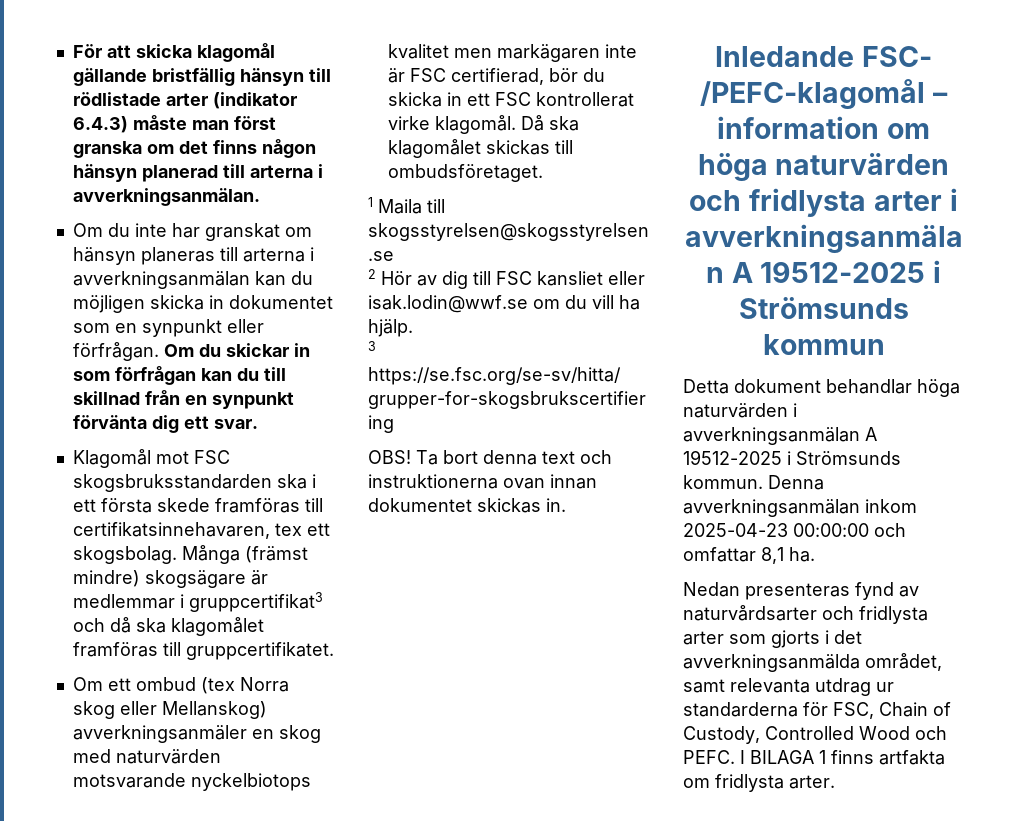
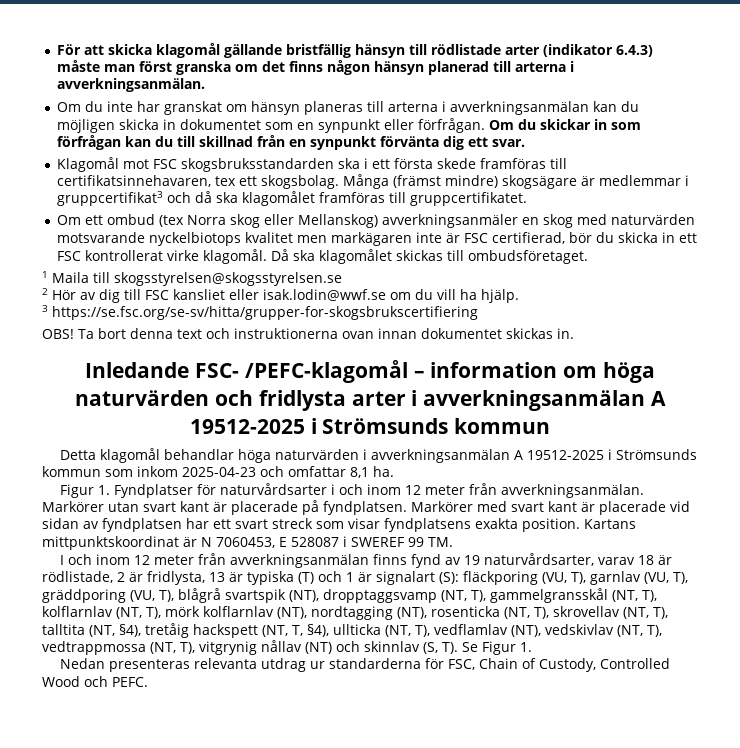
- Detta dokument behandlar höga naturvärden i avverkningsanmälan A 19512-2025 i Strömsunds kommun. Denna avverkningsanmälan inkom 2025-04-23 00:00:00 och omfattar 8,1 ha.
+ Detta klagomål behandlar höga naturvärden i avverkningsanmälan A 19512-2025 i Strömsunds kommun som inkom 2025-04-23 och omfattar 8,1 ha.
- Nedan presenteras fynd av naturvårdsarter och fridlysta arter som gjorts i det avverkningsanmälda området, samt relevanta utdrag ur standarderna för FSC, Chain of Custody, Controlled Wood och PEFC. I BILAGA 1 finns artfakta om fridlysta arter.
+ Figur 1. Fyndplatser för naturvårdsarter i och inom 12 meter från avverkningsanmälan. Markörer utan svart kant är placerade på fyndplatsen. Markörer med svart kant är placerade vid sidan av fyndplatsen har ett svart streck som visar fyndplatsens exakta position. Kartans mittpunktskoordinat är N 7060453, E 528087 i SWEREF 99 TM.
+ I och inom 12 meter från avverkningsanmälan finns fynd av 19 naturvårdsarter, varav 18 är rödlistade, 2 är fridlysta, 13 är typiska (T) och 1 är signalart (S): fläckporing (VU, T), garnlav (VU, T), gräddporing (VU, T), blågrå svartspik (NT), dropptaggsvamp (NT, T), gammelgransskål (NT, T), kolflarnlav (NT, T), mörk kolflarnlav (NT), nordtagging (NT), rosenticka (NT, T), skrovellav (NT, T), talltita (NT, §4), tretåig hackspett (NT, T, §4), ullticka (NT, T), vedflamlav (NT), vedskivlav (NT, T), vedtrappmossa (NT, T), vitgrynig nållav (NT) och skinnlav (S, T). Se Figur 1.
+ Nedan presenteras relevanta utdrag ur standarderna för FSC, Chain of Custody, Controlled Wood och PEFC.

